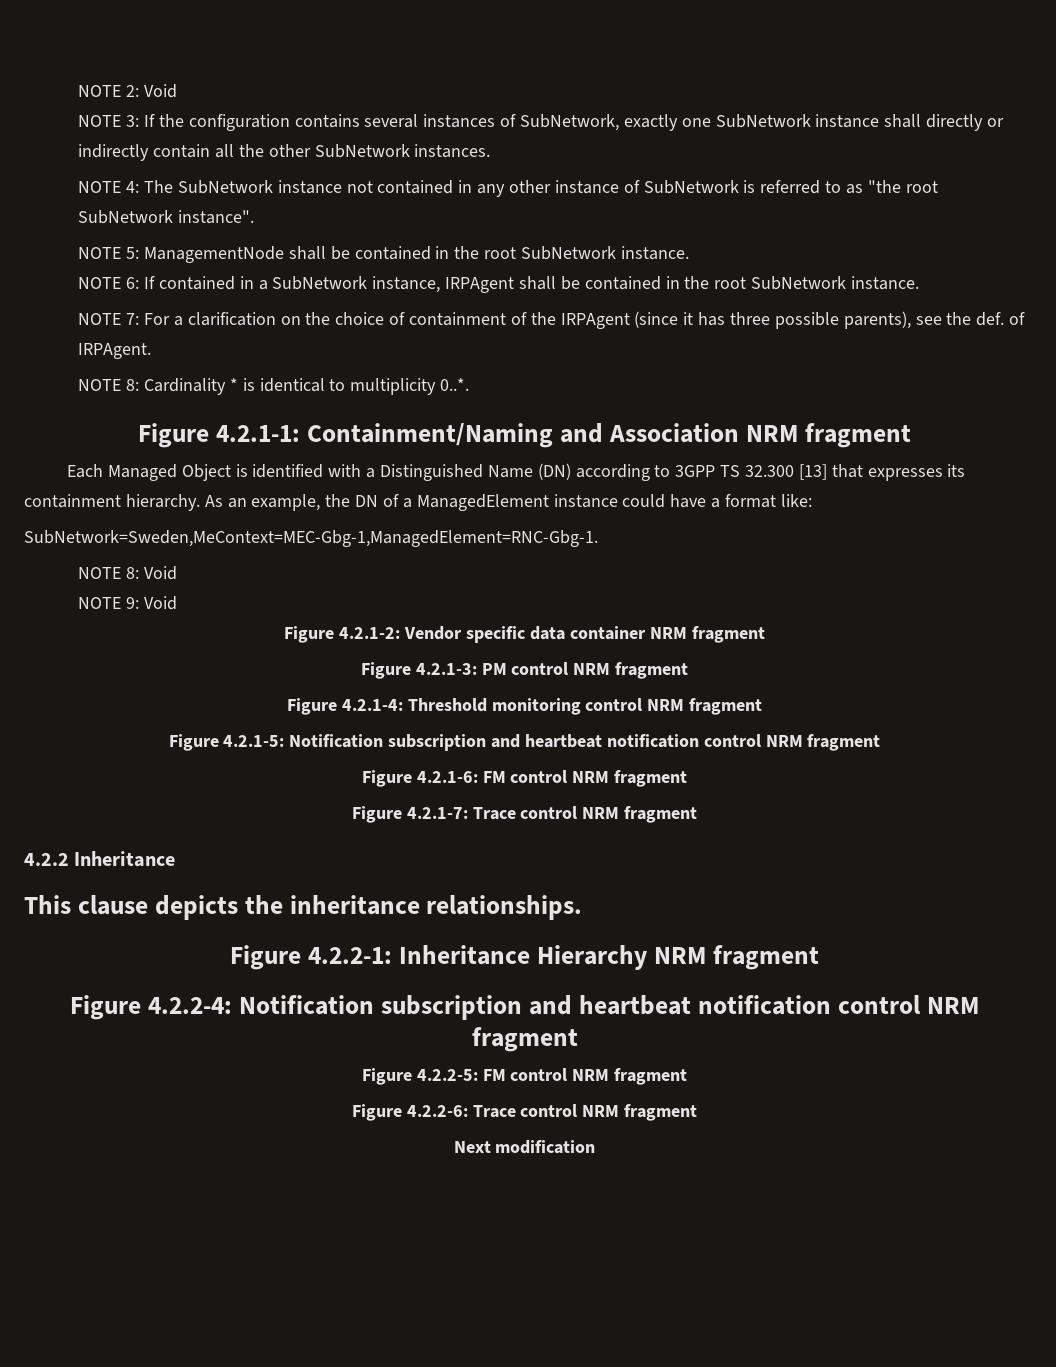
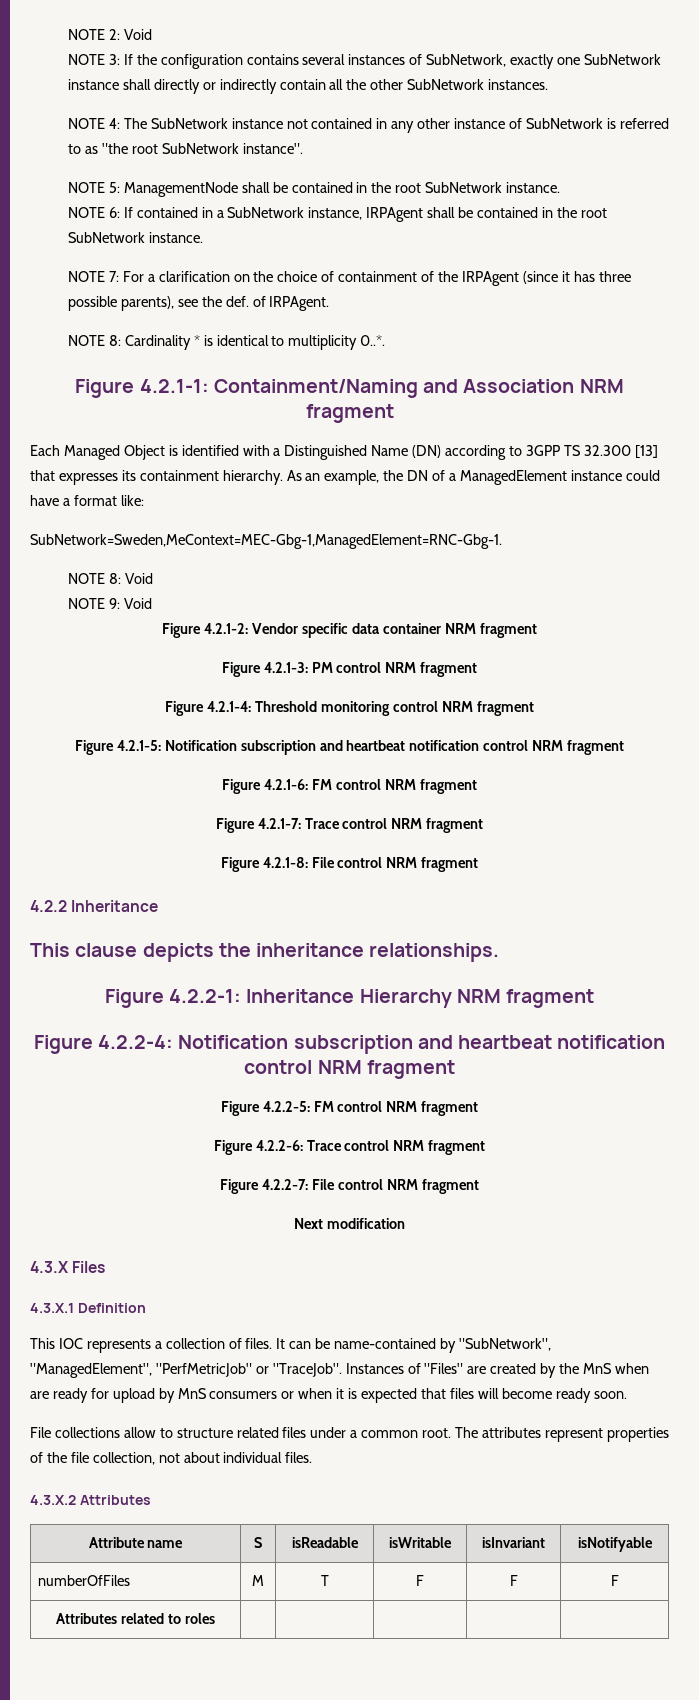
+ Figure 4.2.1-8: File control NRM fragment
+ Figure 4.2.2-7: File control NRM fragment
  Next modification
+ 4.3.X Files
+ 4.3.X.1 Definition
+ This IOC represents a collection of files. It can be name-contained by "SubNetwork", "ManagedElement", "PerfMetricJob" or "TraceJob". Instances of "Files" are created by the MnS when are ready for upload by MnS consumers or when it is expected that files will become ready soon.
+ File collections allow to structure related files under a common root. The attributes represent properties of the file collection, not about individual files.
+ 4.3.X.2 Attributes
+ Attribute name | S | isReadable | isWritable | isInvariant | isNotifyable
+ numberOfFiles | M | T | F | F | F
+ Attributes related to roles | | | | |

